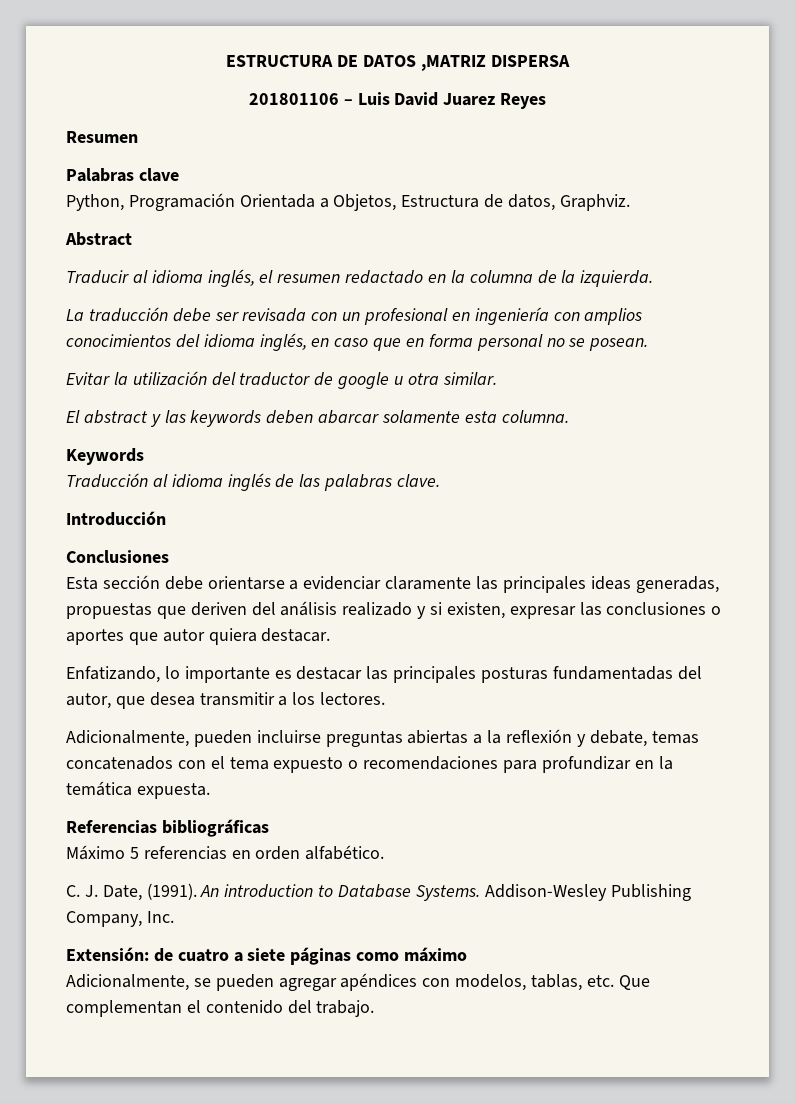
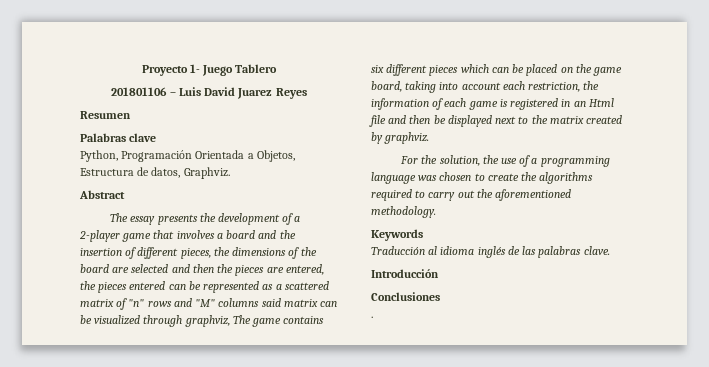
- ESTRUCTURA DE DATOS ,MATRIZ DISPERSA
+ Proyecto 1- Juego Tablero
- Traducir al idioma inglés, el resumen redactado en la columna de la izquierda.
- La traducción debe ser revisada con un profesional en ingeniería con amplios conocimientos del idioma inglés, en caso que en forma personal no se posean.
- Evitar la utilización del traductor de google u otra similar.
- El abstract y las keywords deben abarcar solamente esta columna.
+ The essay presents the development of a 2-player game that involves a board and the insertion of different pieces, the dimensions of the board are selected and then the pieces are entered, the pieces entered can be represented as a scattered matrix of "n" rows and "M" columns said matrix can be visualized through graphviz, The game contains six different pieces which can be placed on the game board, taking into account each restriction, the information of each game is registered in an Html file and then be displayed next to the matrix created by graphviz.
+ For the solution, the use of a programming language was chosen to create the algorithms required to carry out the aforementioned methodology.
- Esta sección debe orientarse a evidenciar claramente las principales ideas generadas, propuestas que deriven del análisis realizado y si existen, expresar las conclusiones o aportes que autor quiera destacar.
- Enfatizando, lo importante es destacar las principales posturas fundamentadas del autor, que desea transmitir a los lectores.
- Adicionalmente, pueden incluirse preguntas abiertas a la reflexión y debate, temas concatenados con el tema expuesto o recomendaciones para profundizar en la temática expuesta.
- Referencias bibliográficas
- Máximo 5 referencias en orden alfabético.
- C. J. Date, (1991). An introduction to Database Systems. Addison-Wesley Publishing Company, Inc.
- Extensión: de cuatro a siete páginas como máximo
- Adicionalmente, se pueden agregar apéndices con modelos, tablas, etc. Que complementan el contenido del trabajo.
+ .

